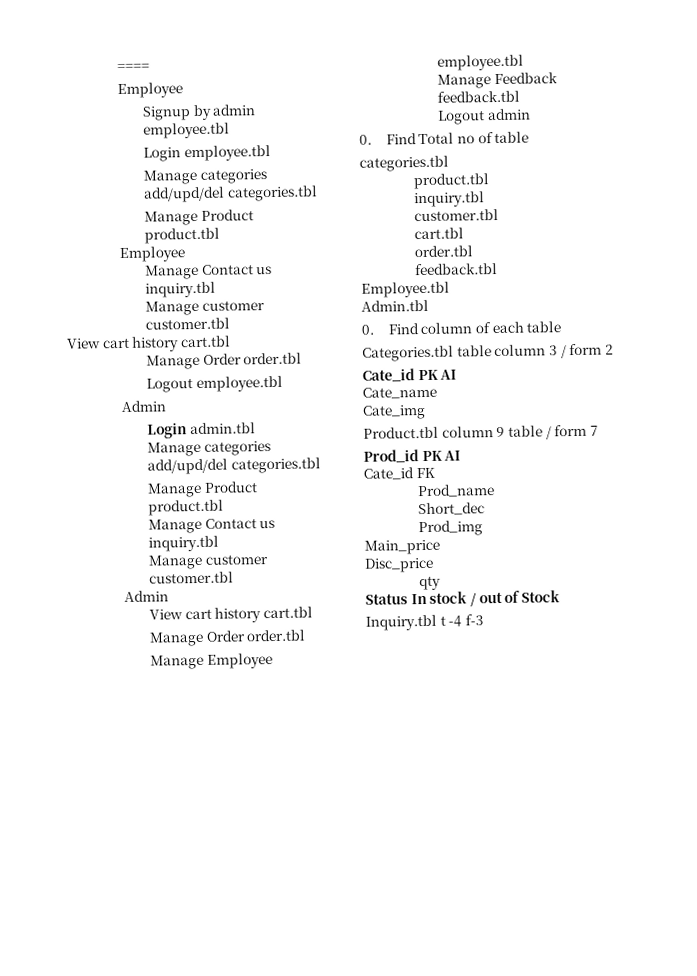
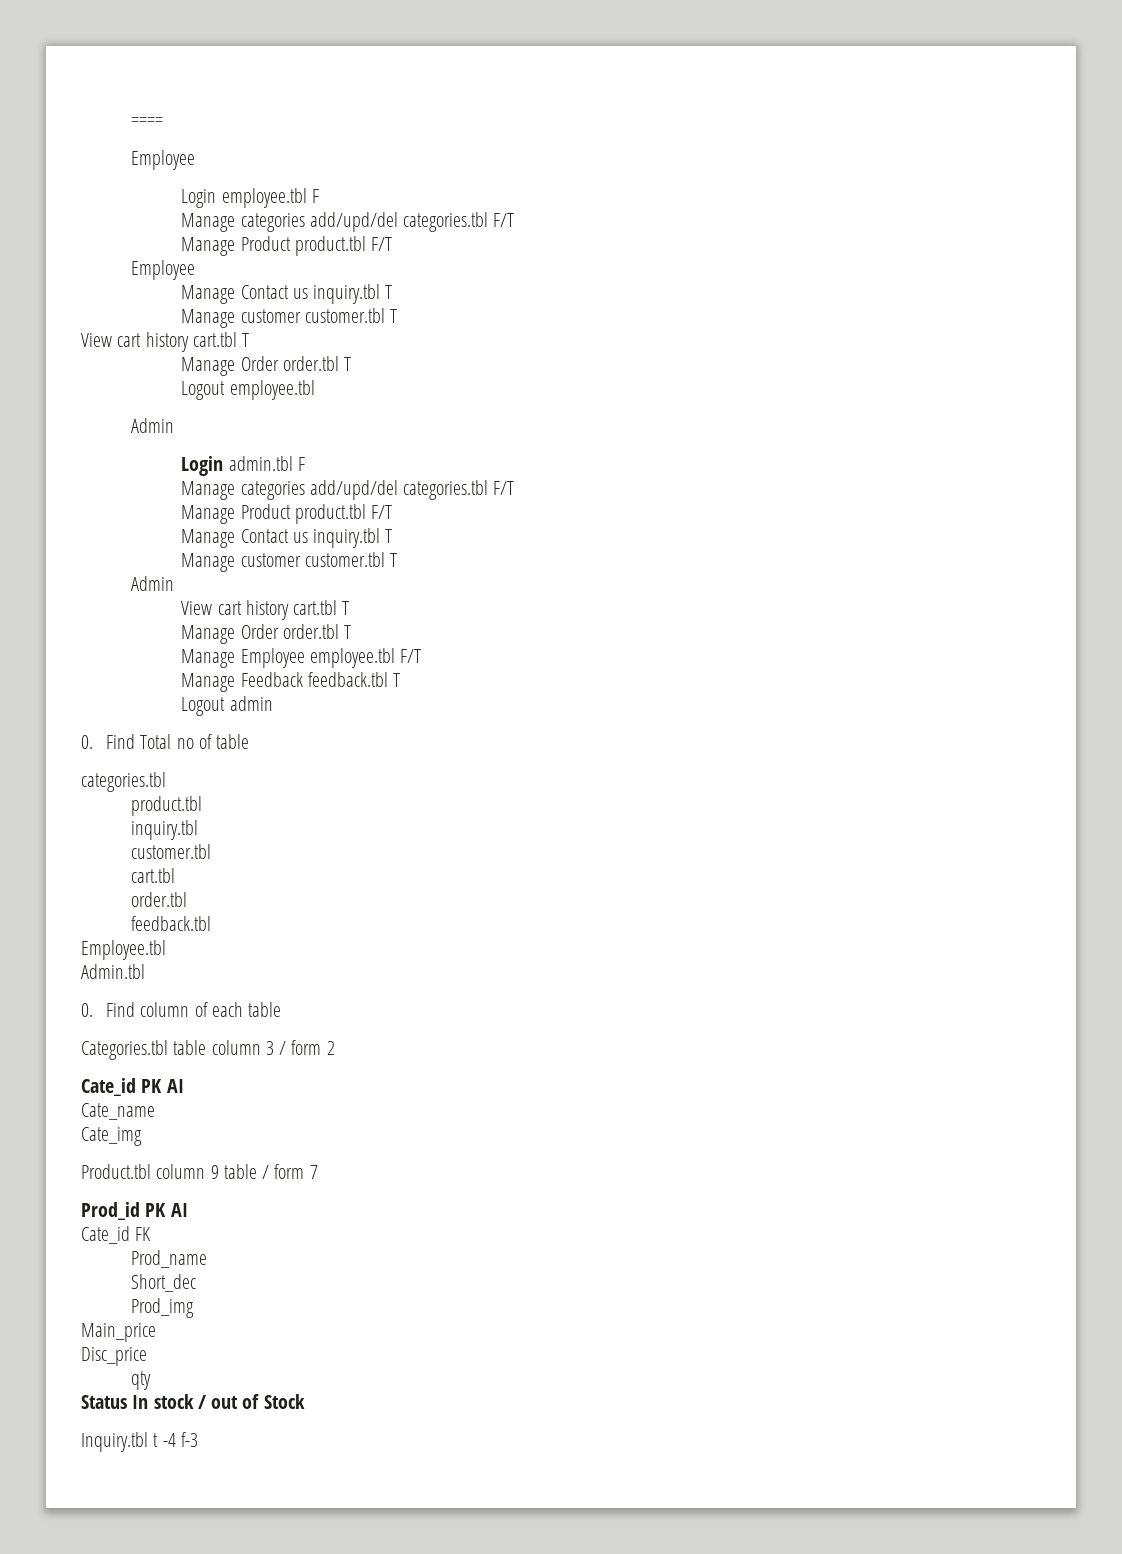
- Signup by admin employee.tbl
- Login employee.tbl
- Manage categories add/upd/del categories.tbl
- Manage Product product.tbl
+ Login employee.tbl F
+ Manage categories add/upd/del categories.tbl F/T
+ Manage Product product.tbl F/T
  Employee
- Manage Contact us inquiry.tbl
- Manage customer customer.tbl
- View cart history cart.tbl
- Manage Order order.tbl
+ Manage Contact us inquiry.tbl T
+ Manage customer customer.tbl T
+ View cart history cart.tbl T
+ Manage Order order.tbl T
- Login admin.tbl
- Manage categories add/upd/del categories.tbl
- Manage Product product.tbl
- Manage Contact us inquiry.tbl
- Manage customer customer.tbl
+ Login admin.tbl F
+ Manage categories add/upd/del categories.tbl F/T
+ Manage Product product.tbl F/T
+ Manage Contact us inquiry.tbl T
+ Manage customer customer.tbl T
  Admin
- View cart history cart.tbl
- Manage Order order.tbl
+ View cart history cart.tbl T
+ Manage Order order.tbl T
- Manage Employee employee.tbl
+ Manage Employee employee.tbl F/T
- Manage Feedback feedback.tbl
+ Manage Feedback feedback.tbl T

